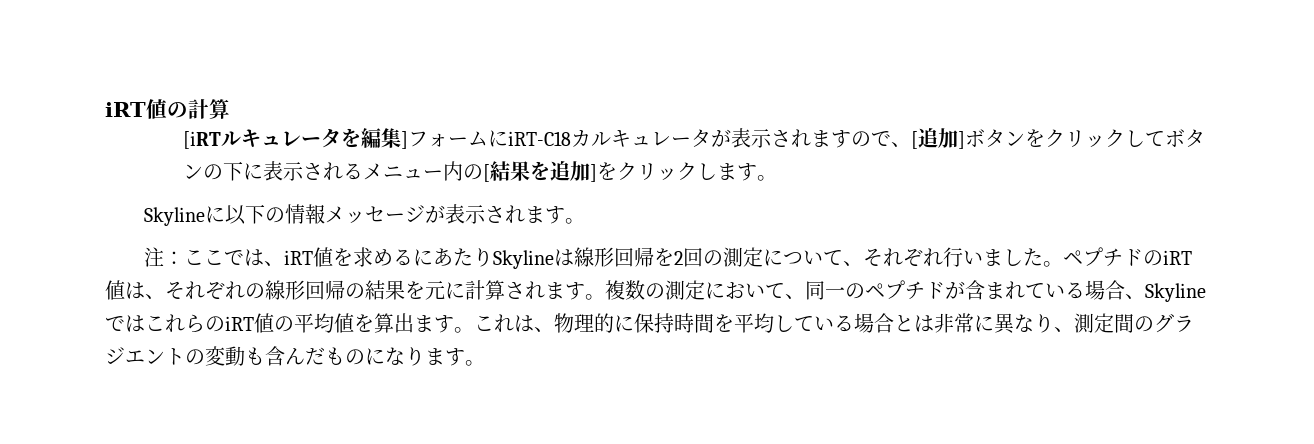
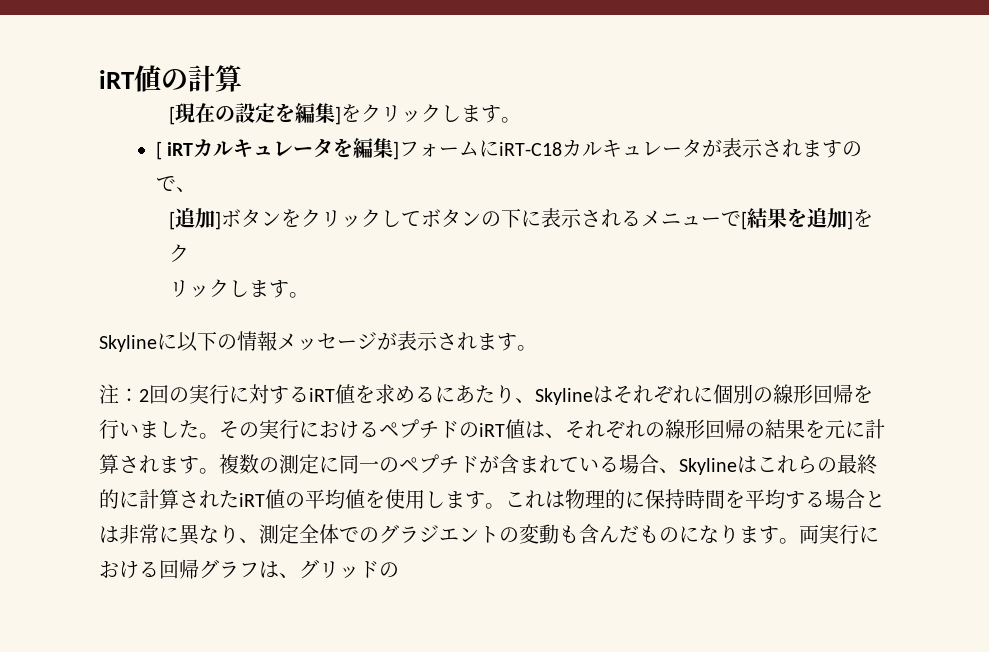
- [iRTルキュレータを編集]フォームにiRT-C18カルキュレータが表示されますので、[追加]ボタンをクリックしてボタンの下に表示されるメニュー内の[結果を追加]をクリックします。
+ [現在の設定を編集]をクリックします。
+ [ iRTカルキュレータを編集]フォームにiRT-C18カルキュレータが表示されますので、
+ [追加]ボタンをクリックしてボタンの下に表示されるメニューで[結果を追加]をク
+ リックします。
- 注：ここでは、iRT値を求めるにあたりSkylineは線形回帰を2回の測定について、それぞれ行いました。ペプチドのiRT値は、それぞれの線形回帰の結果を元に計算されます。
+ 注：2回の実行に対するiRT値を求めるにあたり、Skylineはそれぞれに個別の線形回帰を行いました。その実行におけるペプチドのiRT値は、それぞれの線形回帰の結果を元に計算されます。
- 複数の測定において、同一のペプチドが含まれている場合、SkylineではこれらのiRT値の平均値を算出ます。
+ 複数の測定に同一のペプチドが含まれている場合、Skylineはこれらの最終的に計算されたiRT値の平均値を使用します。
- これは、物理的に保持時間を平均している場合とは非常に異なり、測定間のグラジエントの変動も含んだものになります。
+ これは物理的に保持時間を平均する場合とは非常に異なり、測定全体でのグラジエントの変動も含んだものになります。
+ 両実行における回帰グラフは、グリッドの

